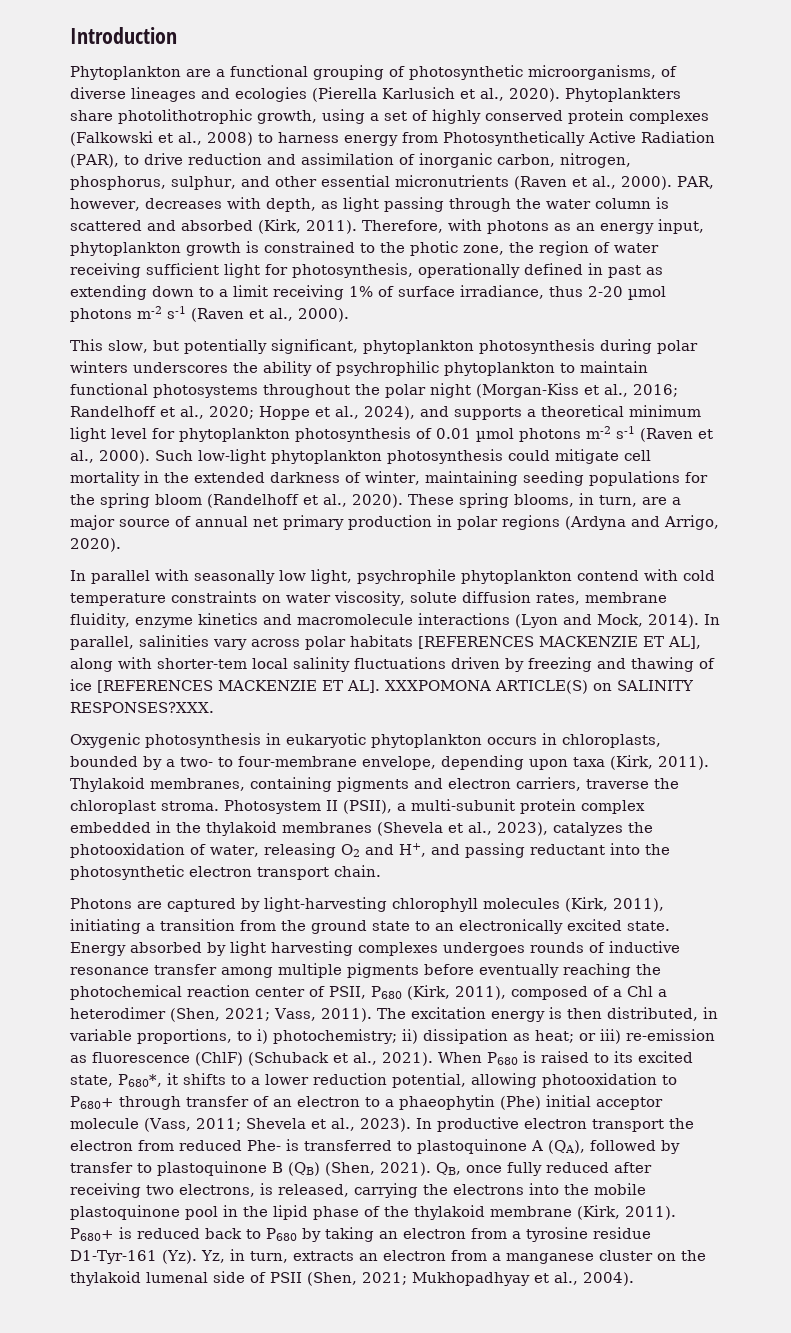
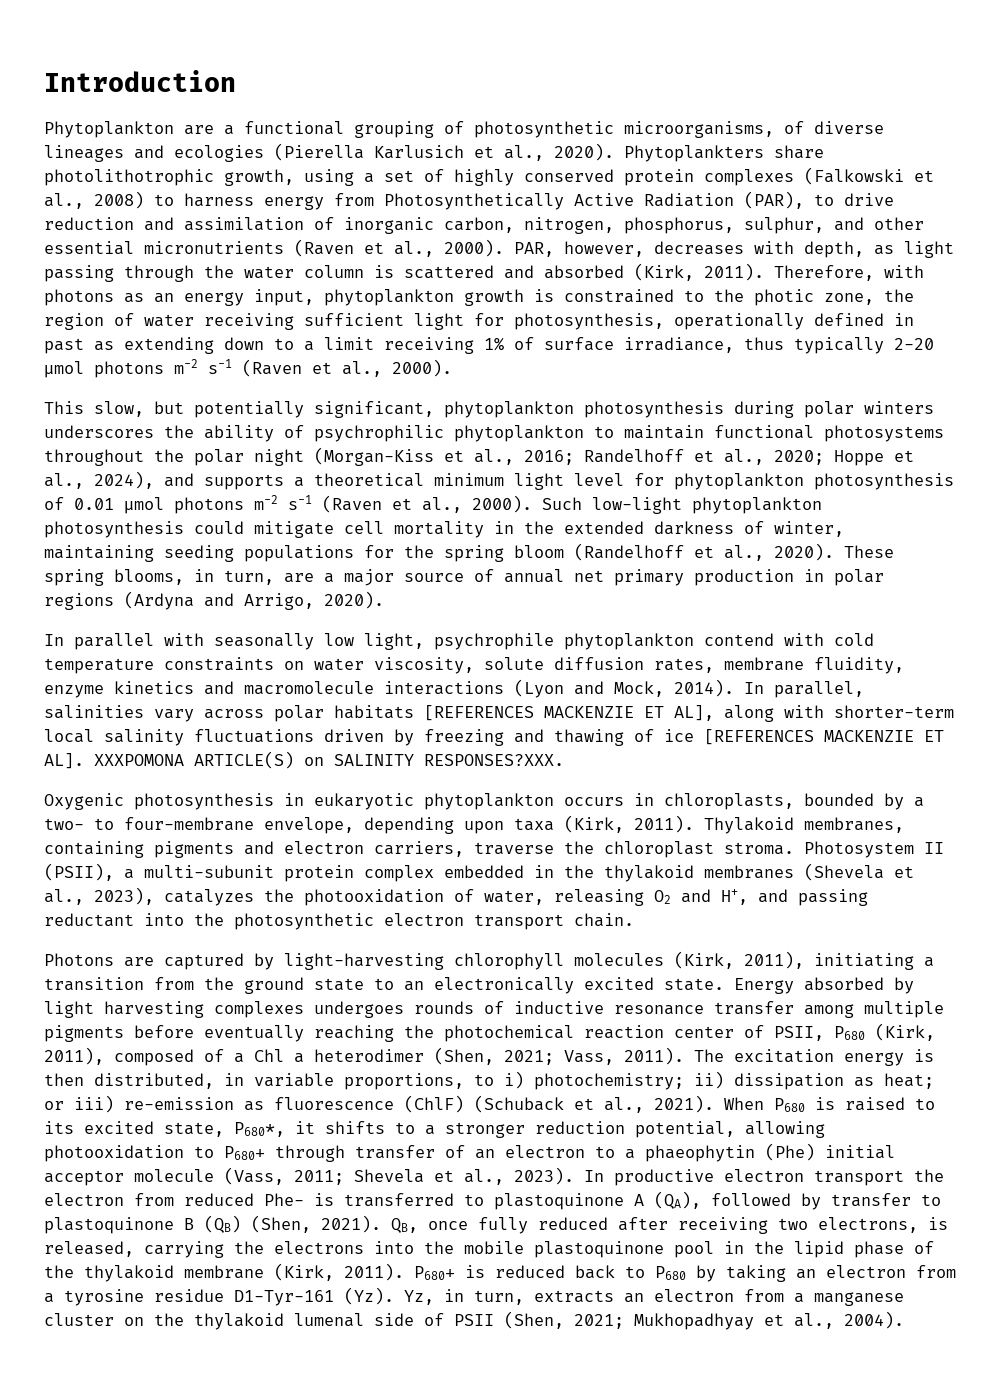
- Therefore, with photons as an energy input, phytoplankton growth is constrained to the photic zone, the region of water receiving sufficient light for photosynthesis, operationally defined in past as extending down to a limit receiving 1% of surface irradiance, thus 2-20 µmol photons m-2 s-1 (Raven et al., 2000).
+ Therefore, with photons as an energy input, phytoplankton growth is constrained to the photic zone, the region of water receiving sufficient light for photosynthesis, operationally defined in past as extending down to a limit receiving 1% of surface irradiance, thus typically 2-20 µmol photons m-2 s-1 (Raven et al., 2000).
- In parallel, salinities vary across polar habitats [REFERENCES MACKENZIE ET AL], along with shorter-tem local salinity fluctuations driven by freezing and thawing of ice [REFERENCES MACKENZIE ET AL]. XXXPOMONA ARTICLE(S) on SALINITY RESPONSES?XXX.
+ In parallel, salinities vary across polar habitats [REFERENCES MACKENZIE ET AL], along with shorter-term local salinity fluctuations driven by freezing and thawing of ice [REFERENCES MACKENZIE ET AL]. XXXPOMONA ARTICLE(S) on SALINITY RESPONSES?XXX.
- When P680 is raised to its excited state, P680*, it shifts to a lower reduction potential, allowing photooxidation to P680+ through transfer of an electron to a phaeophytin (Phe) initial acceptor molecule (Vass, 2011; Shevela et al., 2023).
+ When P680 is raised to its excited state, P680*, it shifts to a stronger reduction potential, allowing photooxidation to P680+ through transfer of an electron to a phaeophytin (Phe) initial acceptor molecule (Vass, 2011; Shevela et al., 2023).

